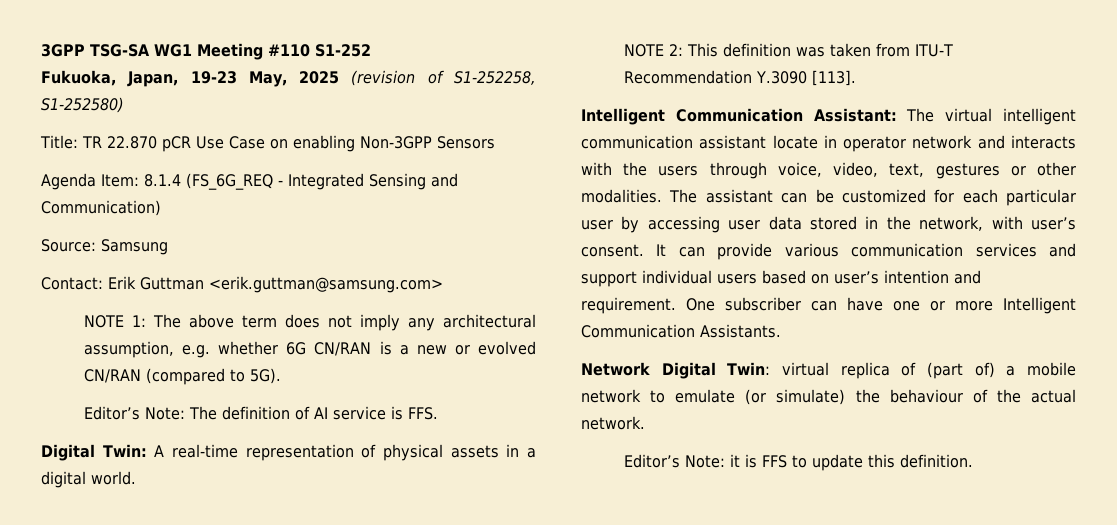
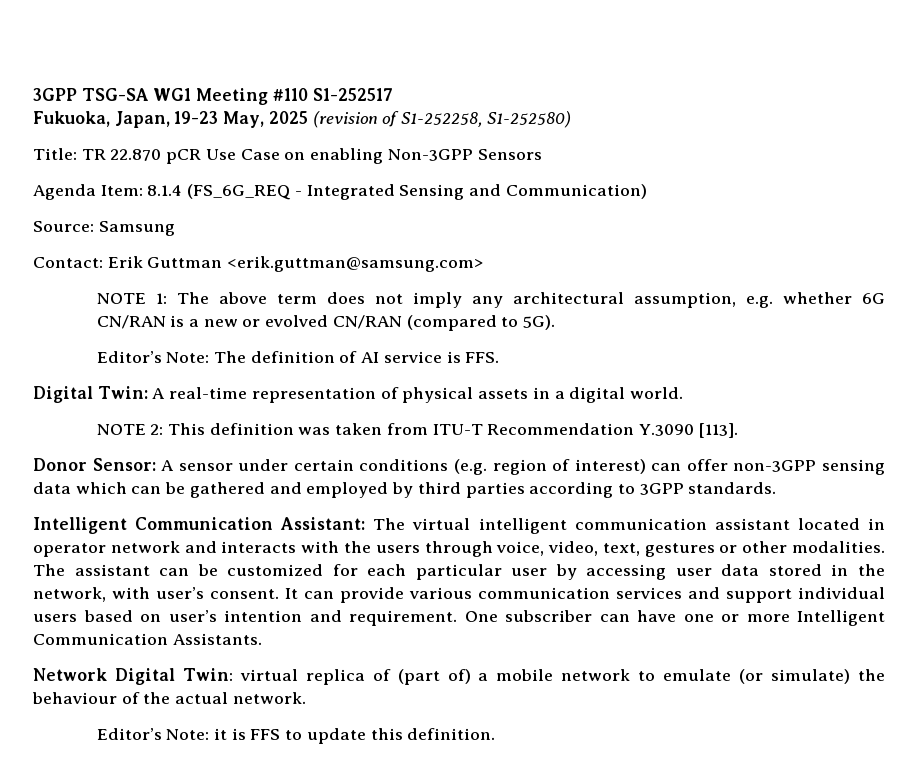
- 3GPP TSG-SA WG1 Meeting #110 S1-252
+ 3GPP TSG-SA WG1 Meeting #110 S1-252517
+ Donor Sensor: A sensor under certain conditions (e.g. region of interest) can offer non-3GPP sensing data which can be gathered and employed by third parties according to 3GPP standards.
- Intelligent Communication Assistant: The virtual intelligent communication assistant locate in operator network and interacts with the users through voice, video, text, gestures or other modalities.
+ Intelligent Communication Assistant: The virtual intelligent communication assistant located in operator network and interacts with the users through voice, video, text, gestures or other modalities.

